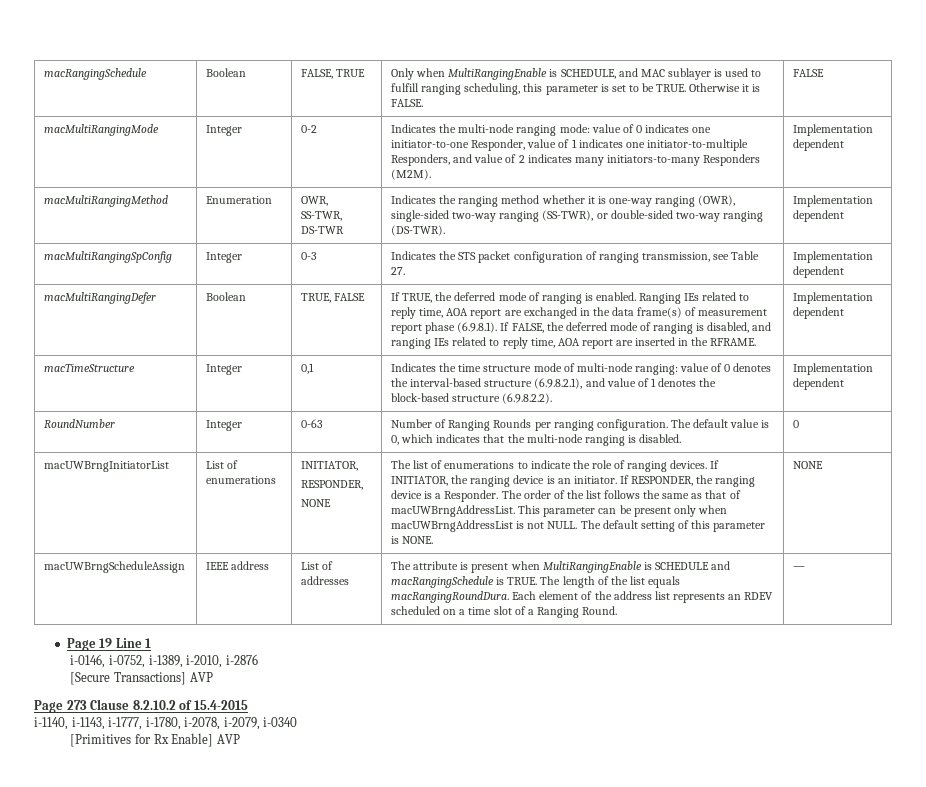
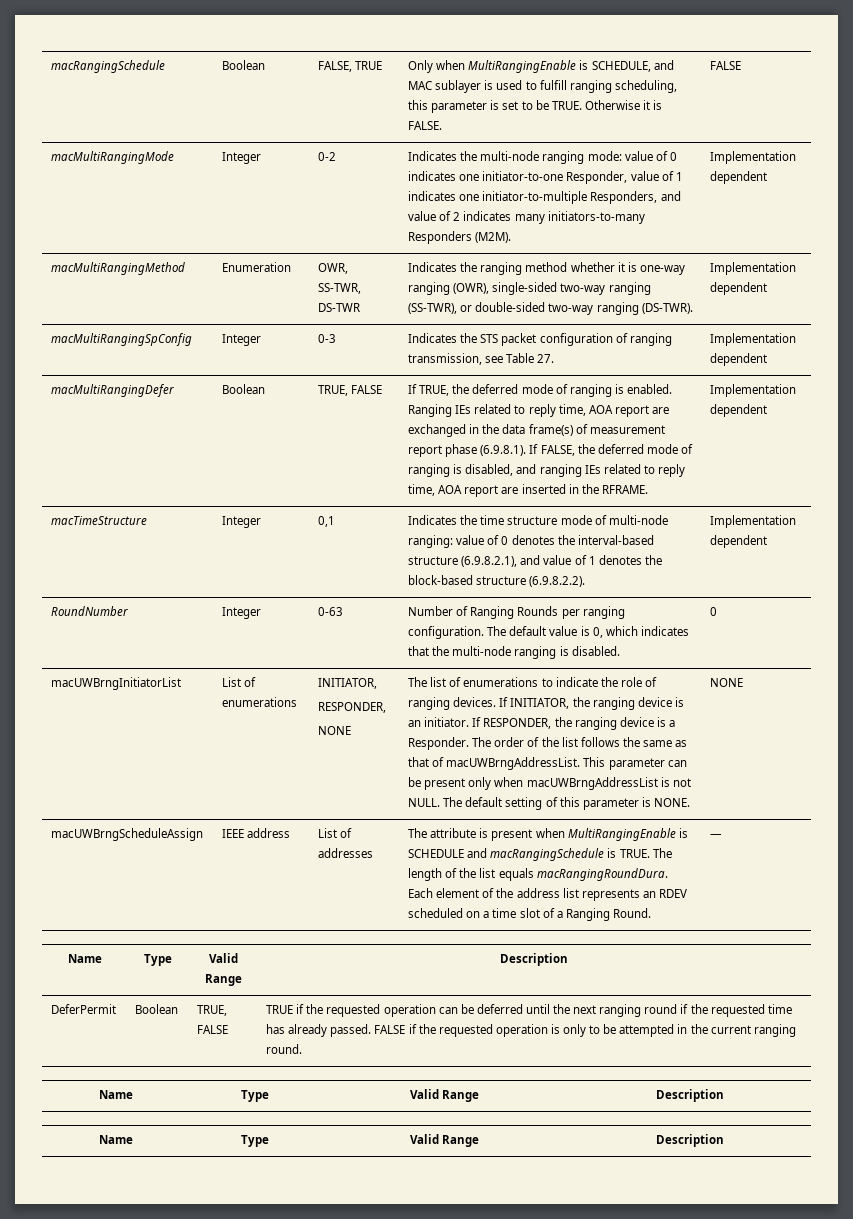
  —
- Page 19 Line 1
- i-0146, i-0752, i-1389, i-2010, i-2876
- [Secure Transactions] AVP
- Page 273 Clause 8.2.10.2 of 15.4-2015
- i-1140, i-1143, i-1777, i-1780, i-2078, i-2079, i-0340
- [Primitives for Rx Enable] AVP
+ Name | Type | Valid Range | Description
+ DeferPermit | Boolean | TRUE, FALSE | TRUE if the requested operation can be deferred until the next ranging round if the requested time has already passed. FALSE if the requested operation is only to be attempted in the current ranging round.
+ Name | Type | Valid Range | Description
+ Name | Type | Valid Range | Description

